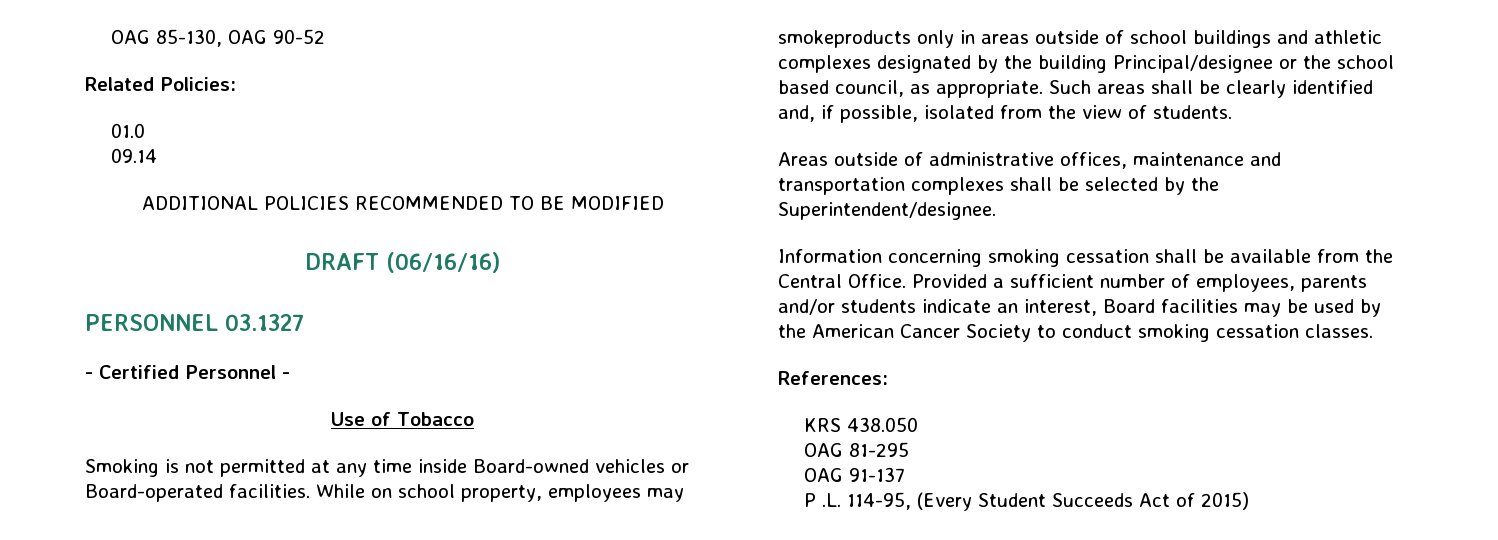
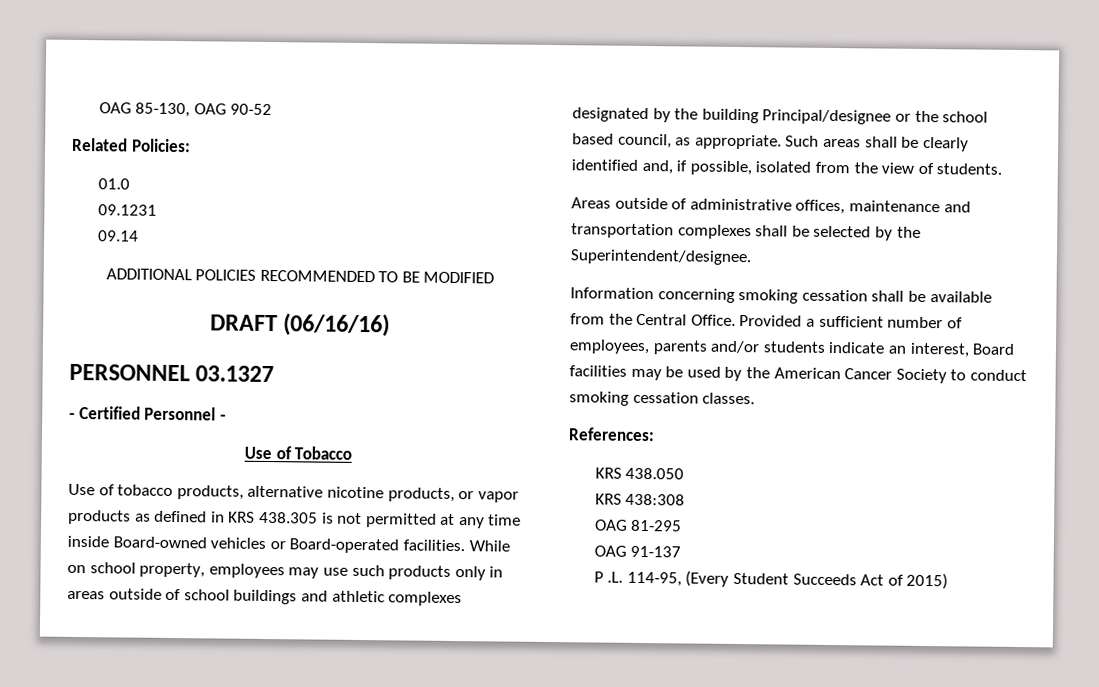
+ 09.1231
- Smoking is not permitted at any time inside Board-owned vehicles or Board-operated facilities.
+ Use of tobacco products, alternative nicotine products, or vapor products as defined in KRS 438.305 is not permitted at any time inside Board-owned vehicles or Board-operated facilities.
- While on school property, employees may smokeproducts only in areas outside of school buildings and athletic complexes designated by the building Principal/designee or the school based council, as appropriate.
+ While on school property, employees may use such products only in areas outside of school buildings and athletic complexes designated by the building Principal/designee or the school based council, as appropriate.
+ KRS 438:308

